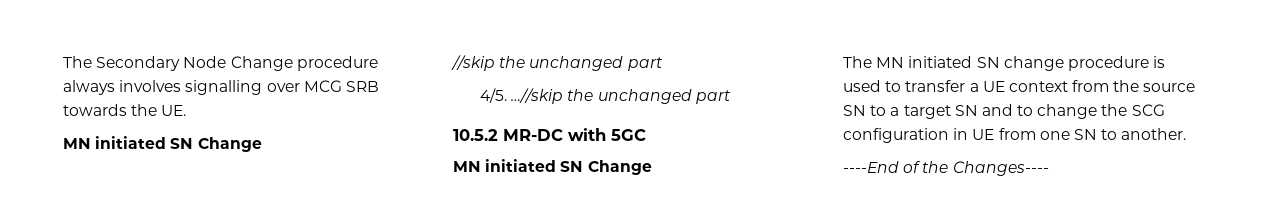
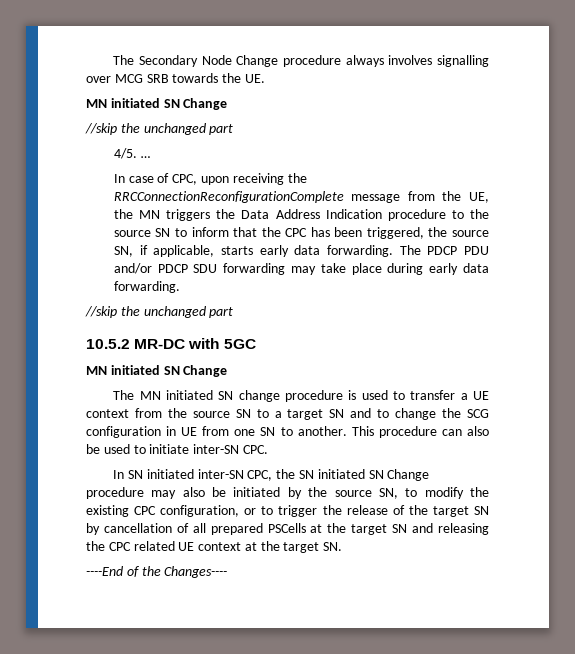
- …//skip the unchanged part
+ …
+ In case of CPC, upon receiving the RRCConnectionReconfigurationComplete message from the UE, the MN triggers the Data Address Indication procedure to the source SN to inform that the CPC has been triggered, the source SN, if applicable, starts early data forwarding. The PDCP PDU and/or PDCP SDU forwarding may take place during early data forwarding.
+ //skip the unchanged part
+ This procedure can also be used to initiate inter-SN CPC.
+ In SN initiated inter-SN CPC, the SN initiated SN Change procedure may also be initiated by the source SN, to modify the existing CPC configuration, or to trigger the release of the target SN by cancellation of all prepared PSCells at the target SN and releasing the CPC related UE context at the target SN.

